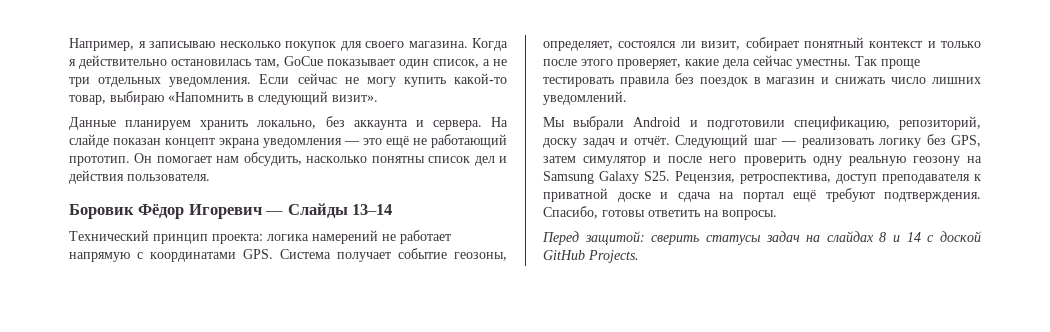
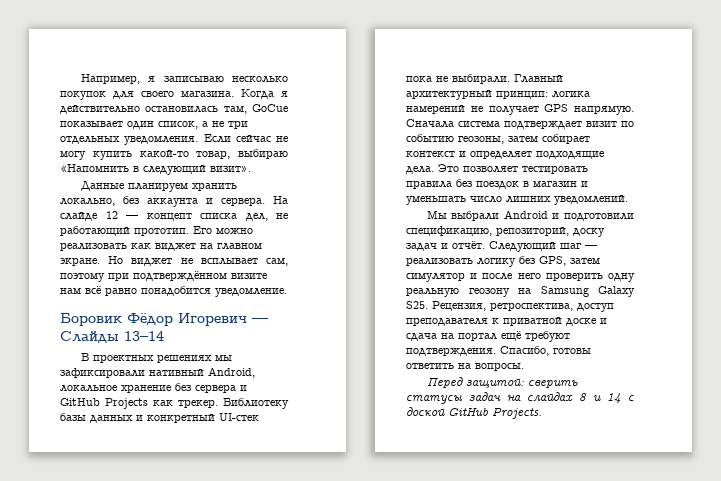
- На слайде показан концепт экрана уведомления — это ещё не работающий прототип. Он помогает нам обсудить, насколько понятны список дел и действия пользователя.
+ На слайде 12 — концепт списка дел, не работающий прототип. Его можно реализовать как виджет на главном экране. Но виджет не всплывает сам, поэтому при подтверждённом визите нам всё равно понадобится уведомление.
- Технический принцип проекта: логика намерений не работает напрямую с координатами GPS. Система получает событие геозоны, определяет, состоялся ли визит, собирает понятный контекст и только после этого проверяет, какие дела сейчас уместны. Так проще тестировать правила без поездок в магазин и снижать число лишних уведомлений.
+ В проектных решениях мы зафиксировали нативный Android, локальное хранение без сервера и GitHub Projects как трекер. Библиотеку базы данных и конкретный UI-стек пока не выбирали. Главный архитектурный принцип: логика намерений не получает GPS напрямую. Сначала система подтверждает визит по событию геозоны, затем собирает контекст и определяет подходящие дела. Это позволяет тестировать правила без поездок в магазин и уменьшать число лишних уведомлений.

